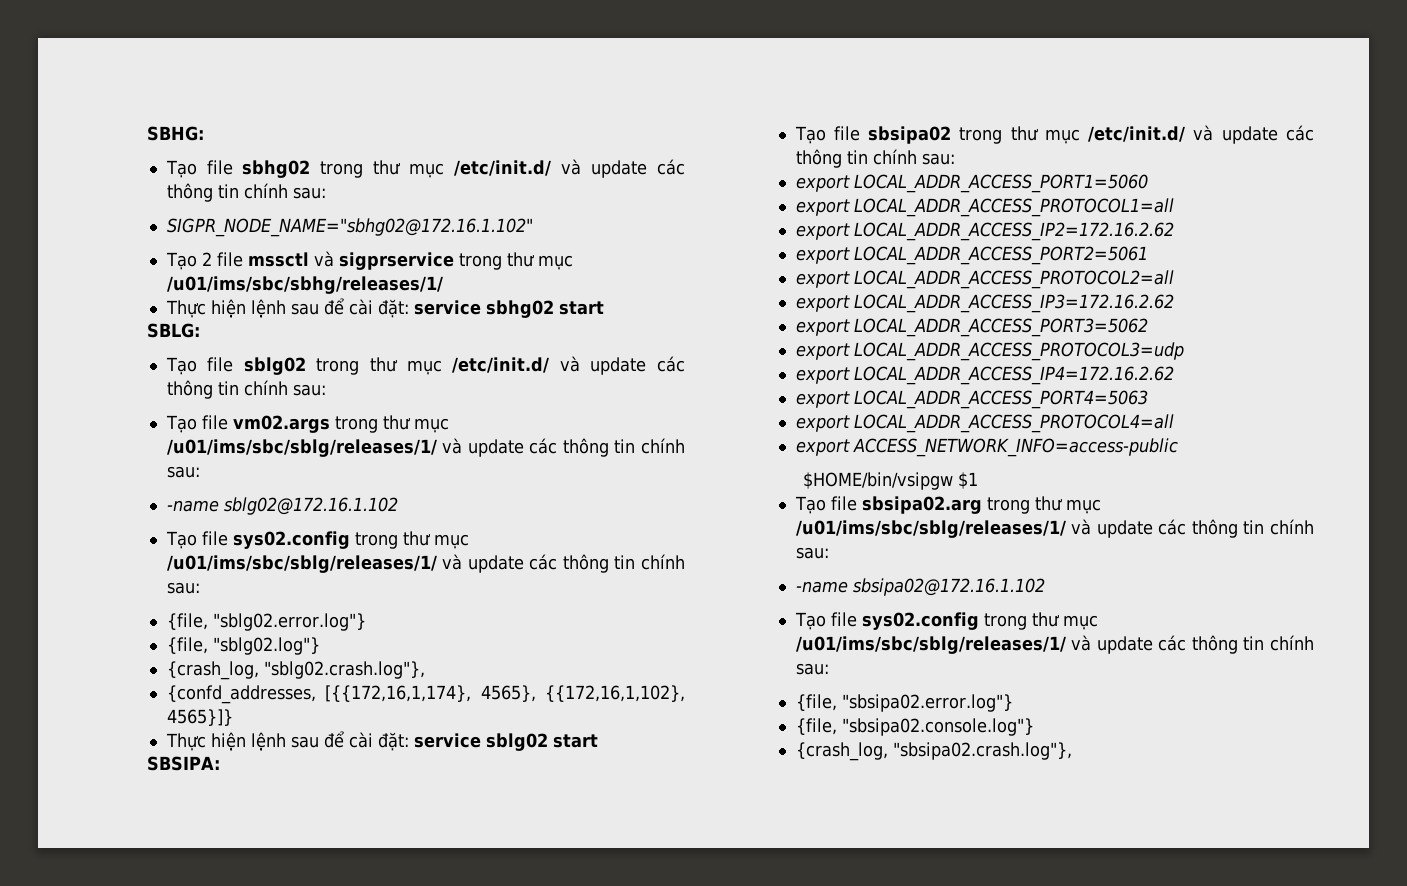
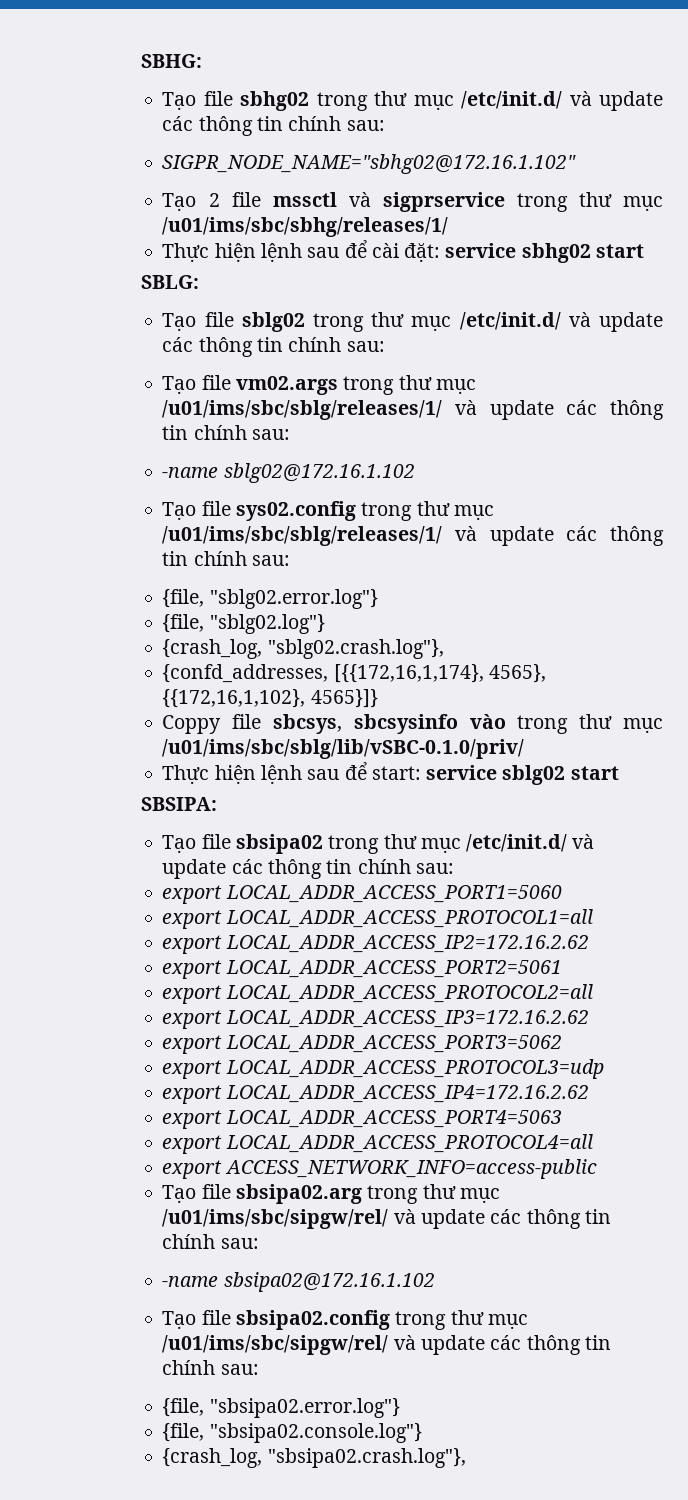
- Thực hiện lệnh sau để cài đặt: service sblg02 start
+ Coppy file sbcsys, sbcsysinfo vào trong thư mục /u01/ims/sbc/sblg/lib/vSBC-0.1.0/priv/
+ Thực hiện lệnh sau để start: service sblg02 start
- $HOME/bin/vsipgw $1
- Tạo file sbsipa02.arg trong thư mục /u01/ims/sbc/sblg/releases/1/ và update các thông tin chính sau:
+ Tạo file sbsipa02.arg trong thư mục /u01/ims/sbc/sipgw/rel/ và update các thông tin chính sau:
  -name sbsipa02@172.16.1.102
- Tạo file sys02.config trong thư mục /u01/ims/sbc/sblg/releases/1/ và update các thông tin chính sau:
+ Tạo file sbsipa02.config trong thư mục /u01/ims/sbc/sipgw/rel/ và update các thông tin chính sau:

